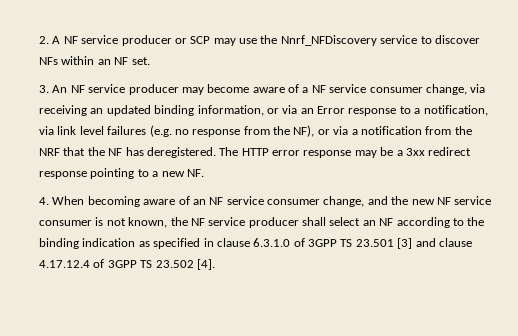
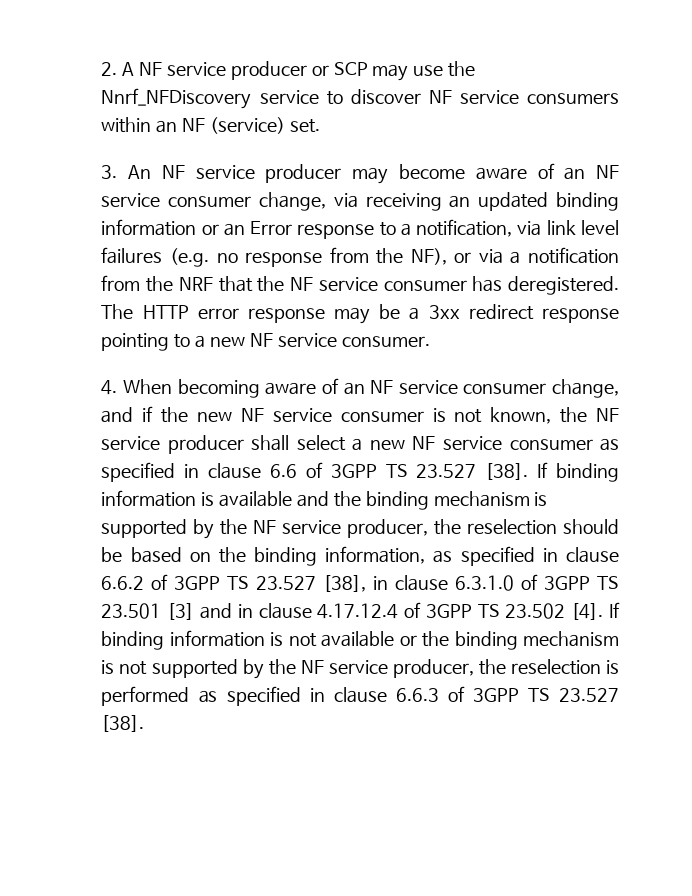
- 2. A NF service producer or SCP may use the Nnrf_NFDiscovery service to discover NFs within an NF set.
+ 2. A NF service producer or SCP may use the Nnrf_NFDiscovery service to discover NF service consumers within an NF (service) set.
- 3. An NF service producer may become aware of a NF service consumer change, via receiving an updated binding information, or via an Error response to a notification, via link level failures (e.g. no response from the NF), or via a notification from the NRF that the NF has deregistered.
+ 3. An NF service producer may become aware of an NF service consumer change, via receiving an updated binding information or an Error response to a notification, via link level failures (e.g. no response from the NF), or via a notification from the NRF that the NF service consumer has deregistered.
- The HTTP error response may be a 3xx redirect response pointing to a new NF.
+ The HTTP error response may be a 3xx redirect response pointing to a new NF service consumer.
- 4. When becoming aware of an NF service consumer change, and the new NF service consumer is not known, the NF service producer shall select an NF according to the binding indication as specified in clause 6.3.1.0 of 3GPP TS 23.501 [3] and clause 4.17.12.4 of 3GPP TS 23.502 [4].
+ 4. When becoming aware of an NF service consumer change, and if the new NF service consumer is not known, the NF service producer shall select a new NF service consumer as specified in clause 6.6 of 3GPP TS 23.527 [38]. If binding information is available and the binding mechanism is supported by the NF service producer, the reselection should be based on the binding information, as specified in clause 6.6.2 of 3GPP TS 23.527 [38], in clause 6.3.1.0 of 3GPP TS 23.501 [3] and in clause 4.17.12.4 of 3GPP TS 23.502 [4].
+ If binding information is not available or the binding mechanism is not supported by the NF service producer, the reselection is performed as specified in clause 6.6.3 of 3GPP TS 23.527 [38].

